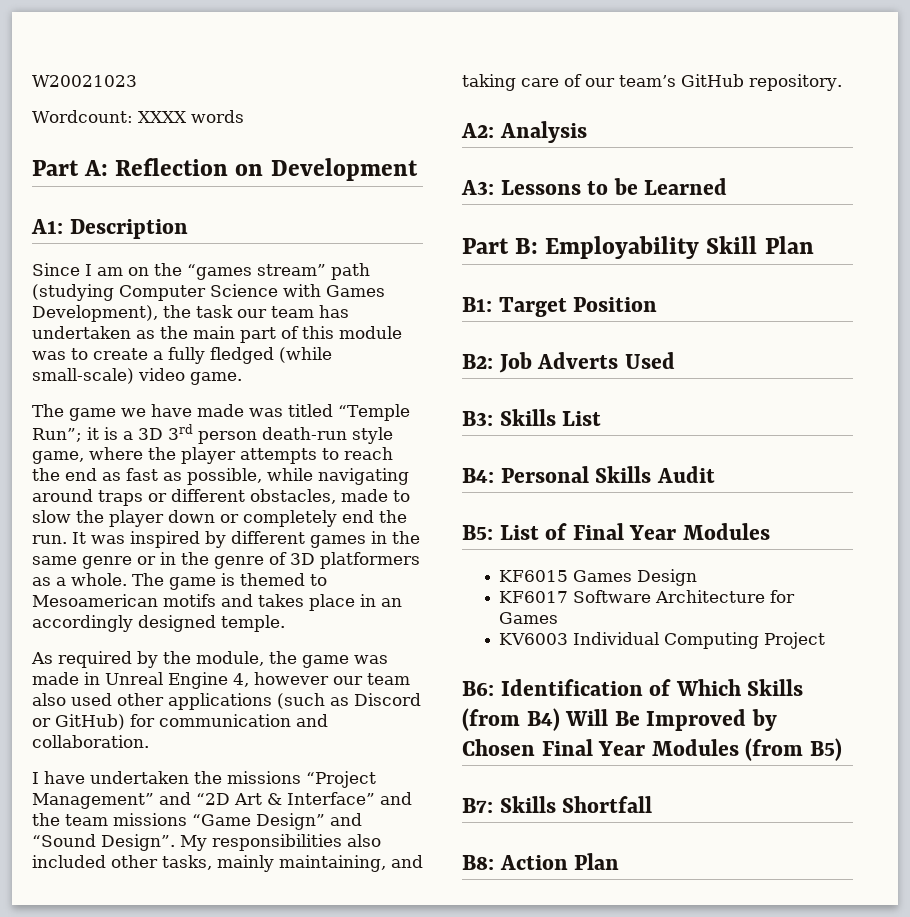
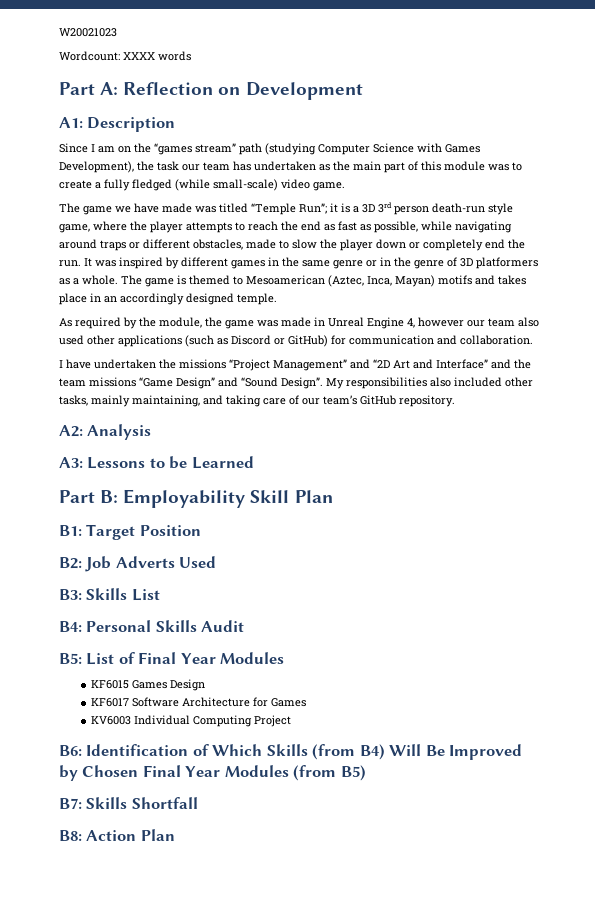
- The game is themed to Mesoamerican motifs and takes place in an accordingly designed temple.
+ The game is themed to Mesoamerican (Aztec, Inca, Mayan) motifs and takes place in an accordingly designed temple.
- I have undertaken the missions “Project Management” and “2D Art & Interface” and the team missions “Game Design” and “Sound Design”.
+ I have undertaken the missions “Project Management” and “2D Art and Interface” and the team missions “Game Design” and “Sound Design”.

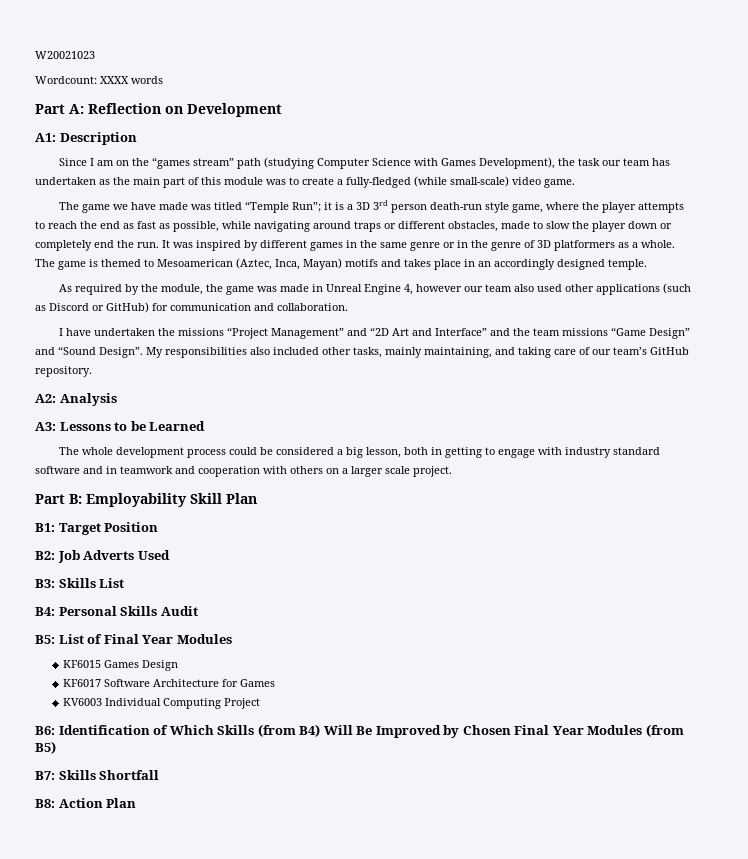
- Since I am on the “games stream” path (studying Computer Science with Games Development), the task our team has undertaken as the main part of this module was to create a fully fledged (while small-scale) video game.
+ Since I am on the “games stream” path (studying Computer Science with Games Development), the task our team has undertaken as the main part of this module was to create a fully-fledged (while small-scale) video game.
+ The whole development process could be considered a big lesson, both in getting to engage with industry standard software and in teamwork and cooperation with others on a larger scale project.

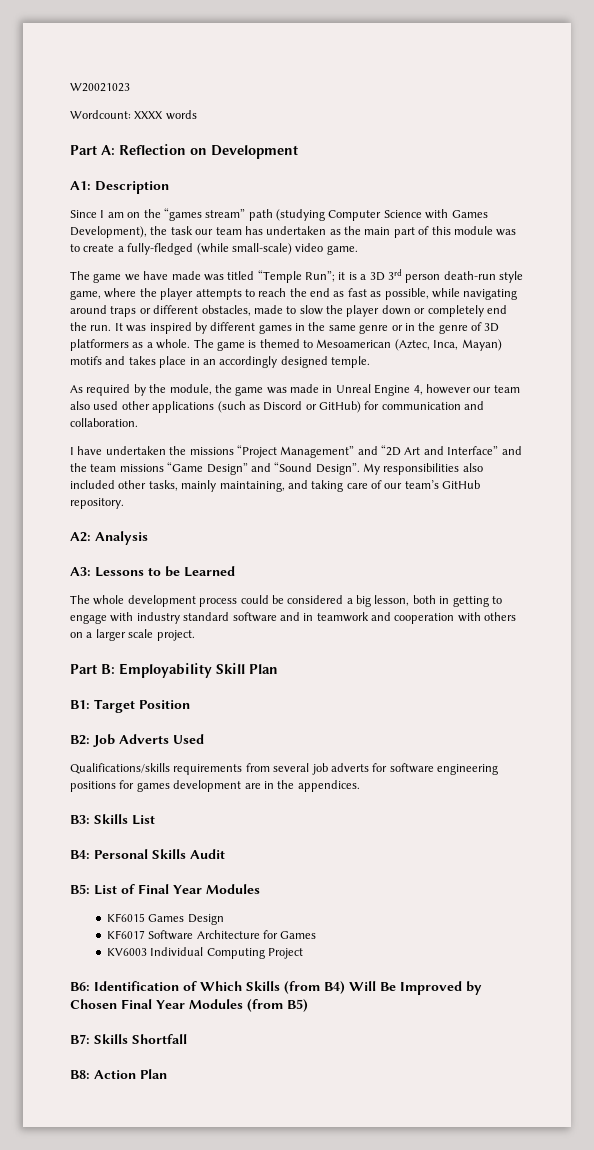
+ Qualifications/skills requirements from several job adverts for software engineering positions for games development are in the appendices.

